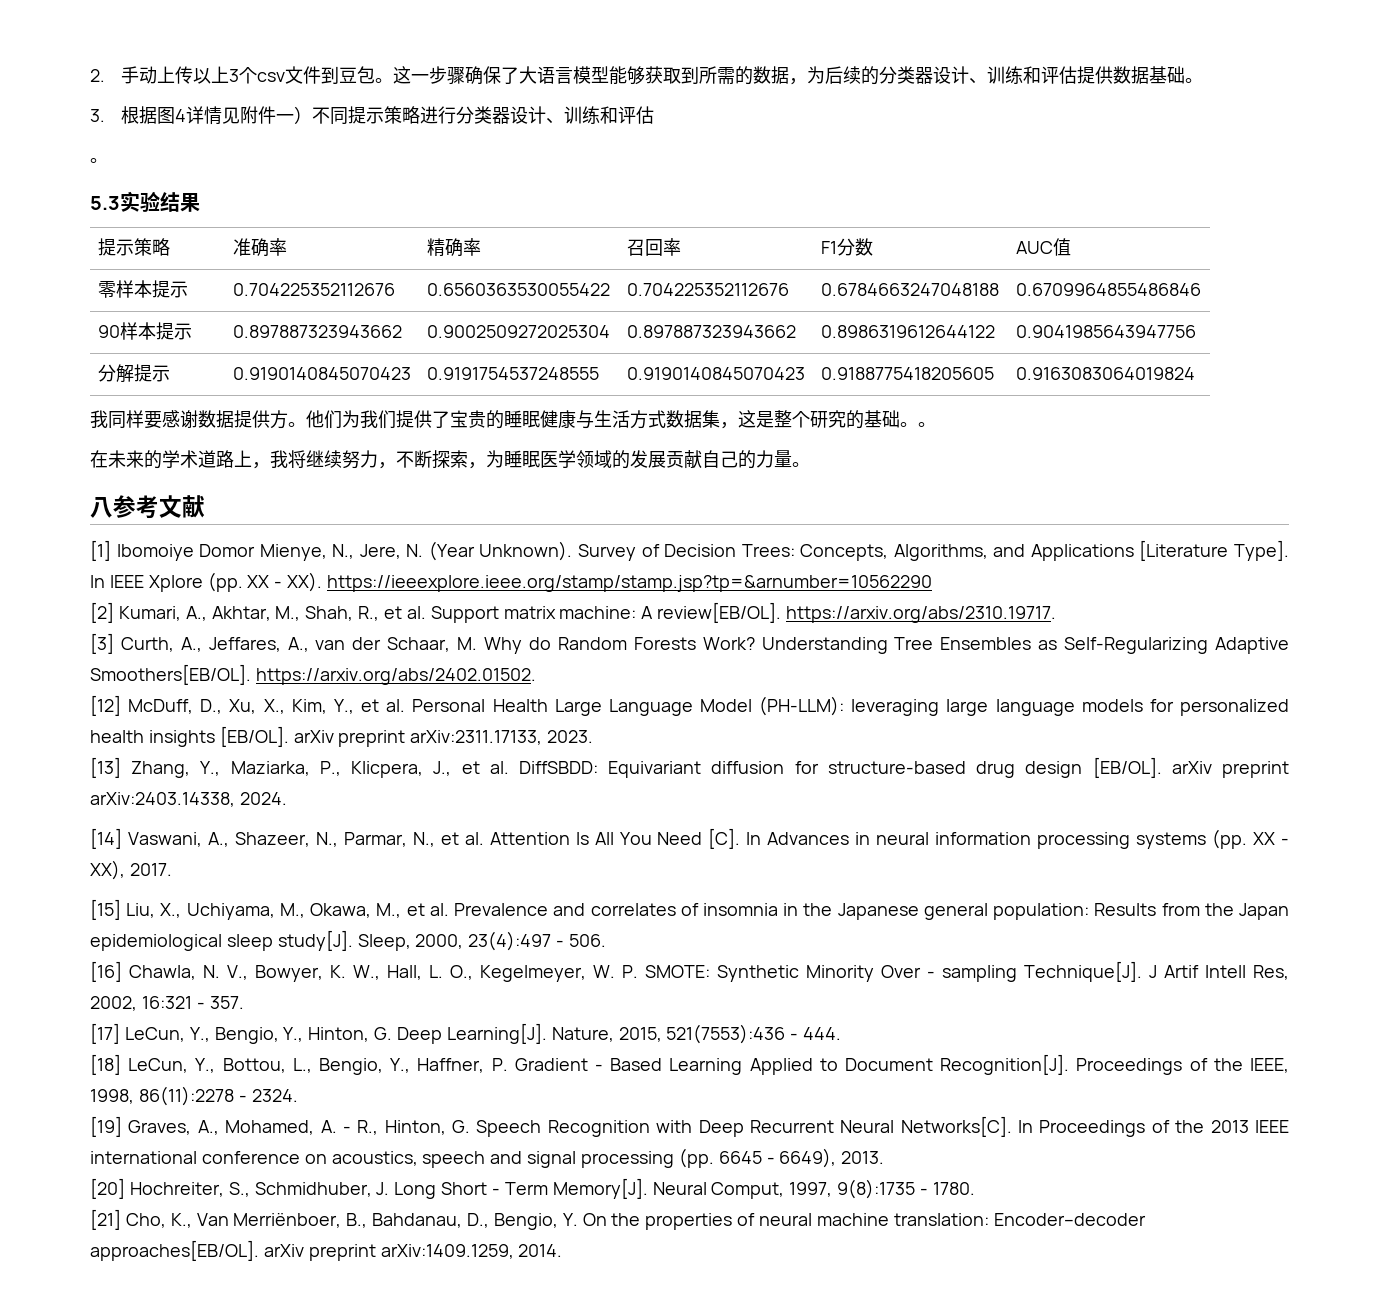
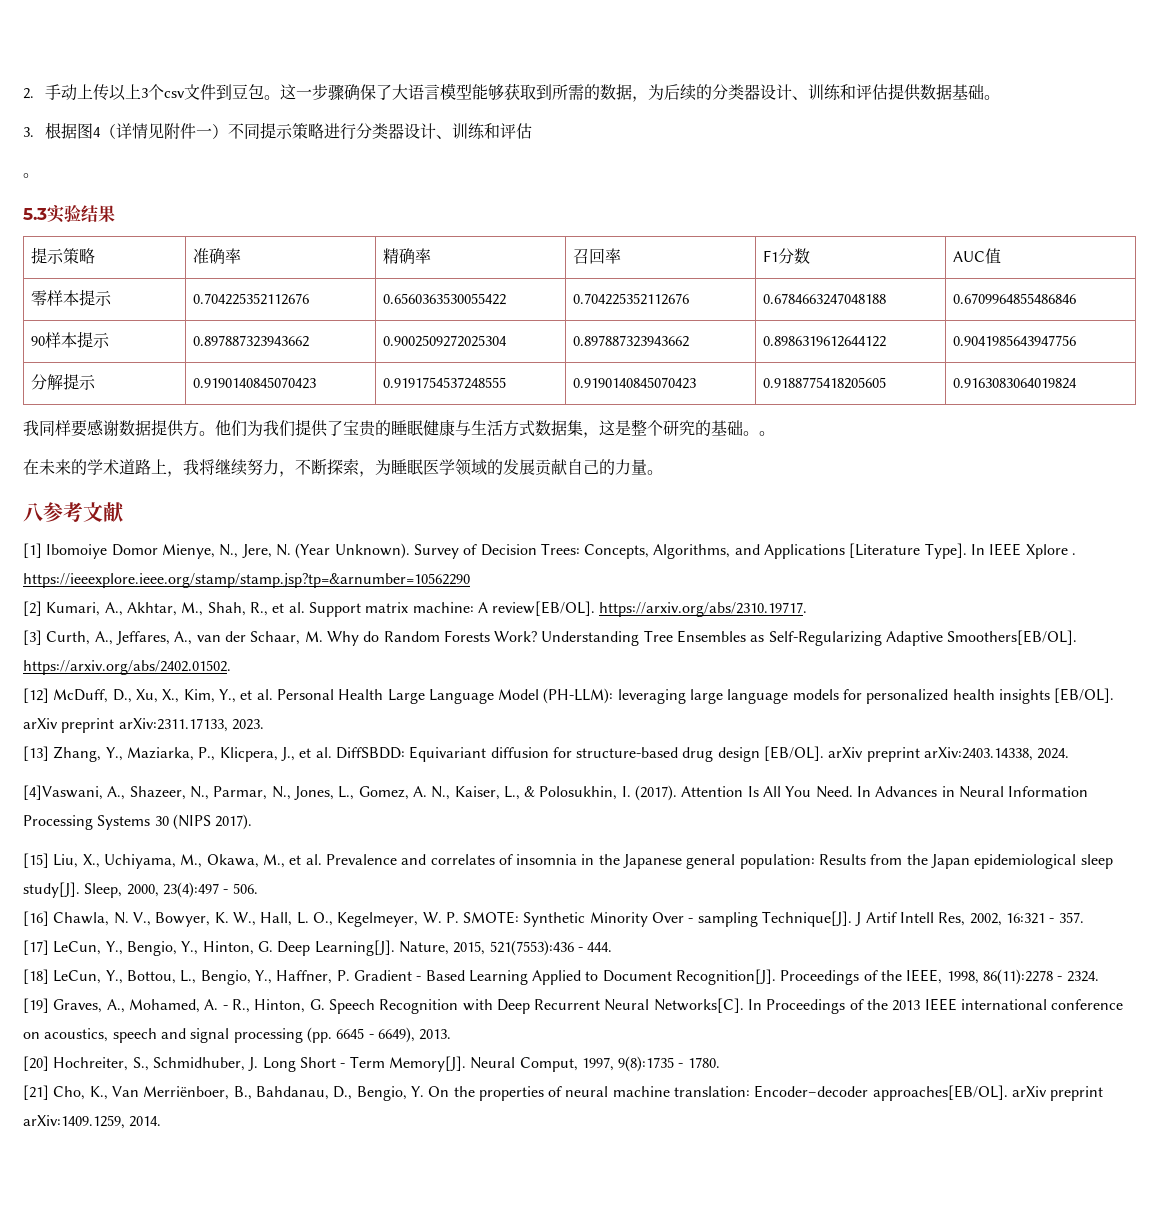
- 3.根据图4详情见附件一）不同提示策略进行分类器设计、训练和评估
+ 3.根据图4（详情见附件一）不同提示策略进行分类器设计、训练和评估
- In IEEE Xplore (pp. XX - XX). https://ieeexplore.ieee.org/stamp/stamp.jsp?tp=&arnumber=10562290
+ In IEEE Xplore . https://ieeexplore.ieee.org/stamp/stamp.jsp?tp=&arnumber=10562290
- [14] Vaswani, A., Shazeer, N., Parmar, N., et al. Attention Is All You Need [C]. In Advances in neural information processing systems (pp. XX - XX), 2017.
+ [4]Vaswani, A., Shazeer, N., Parmar, N., Jones, L., Gomez, A. N., Kaiser, L., & Polosukhin, I. (2017). Attention Is All You Need. In Advances in Neural Information Processing Systems 30 (NIPS 2017).

